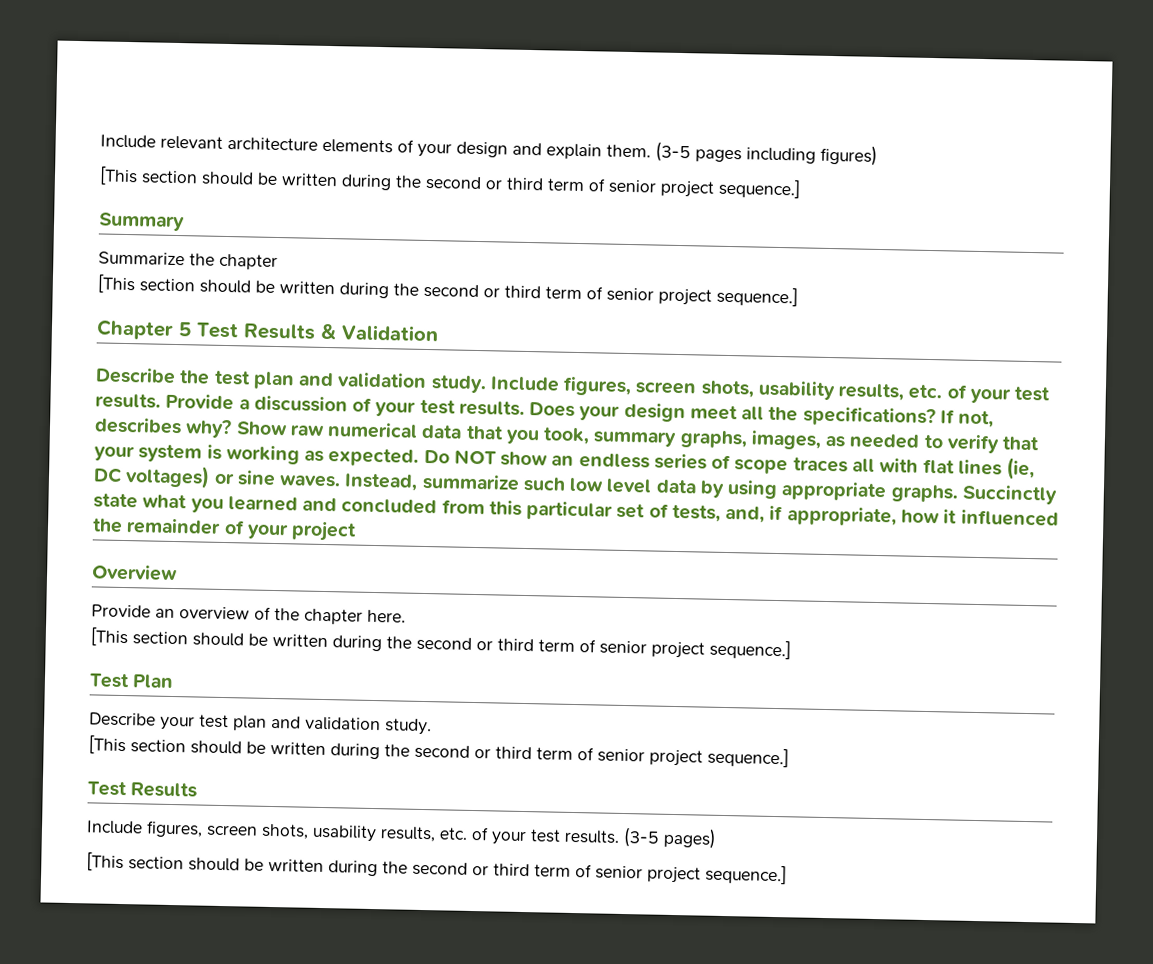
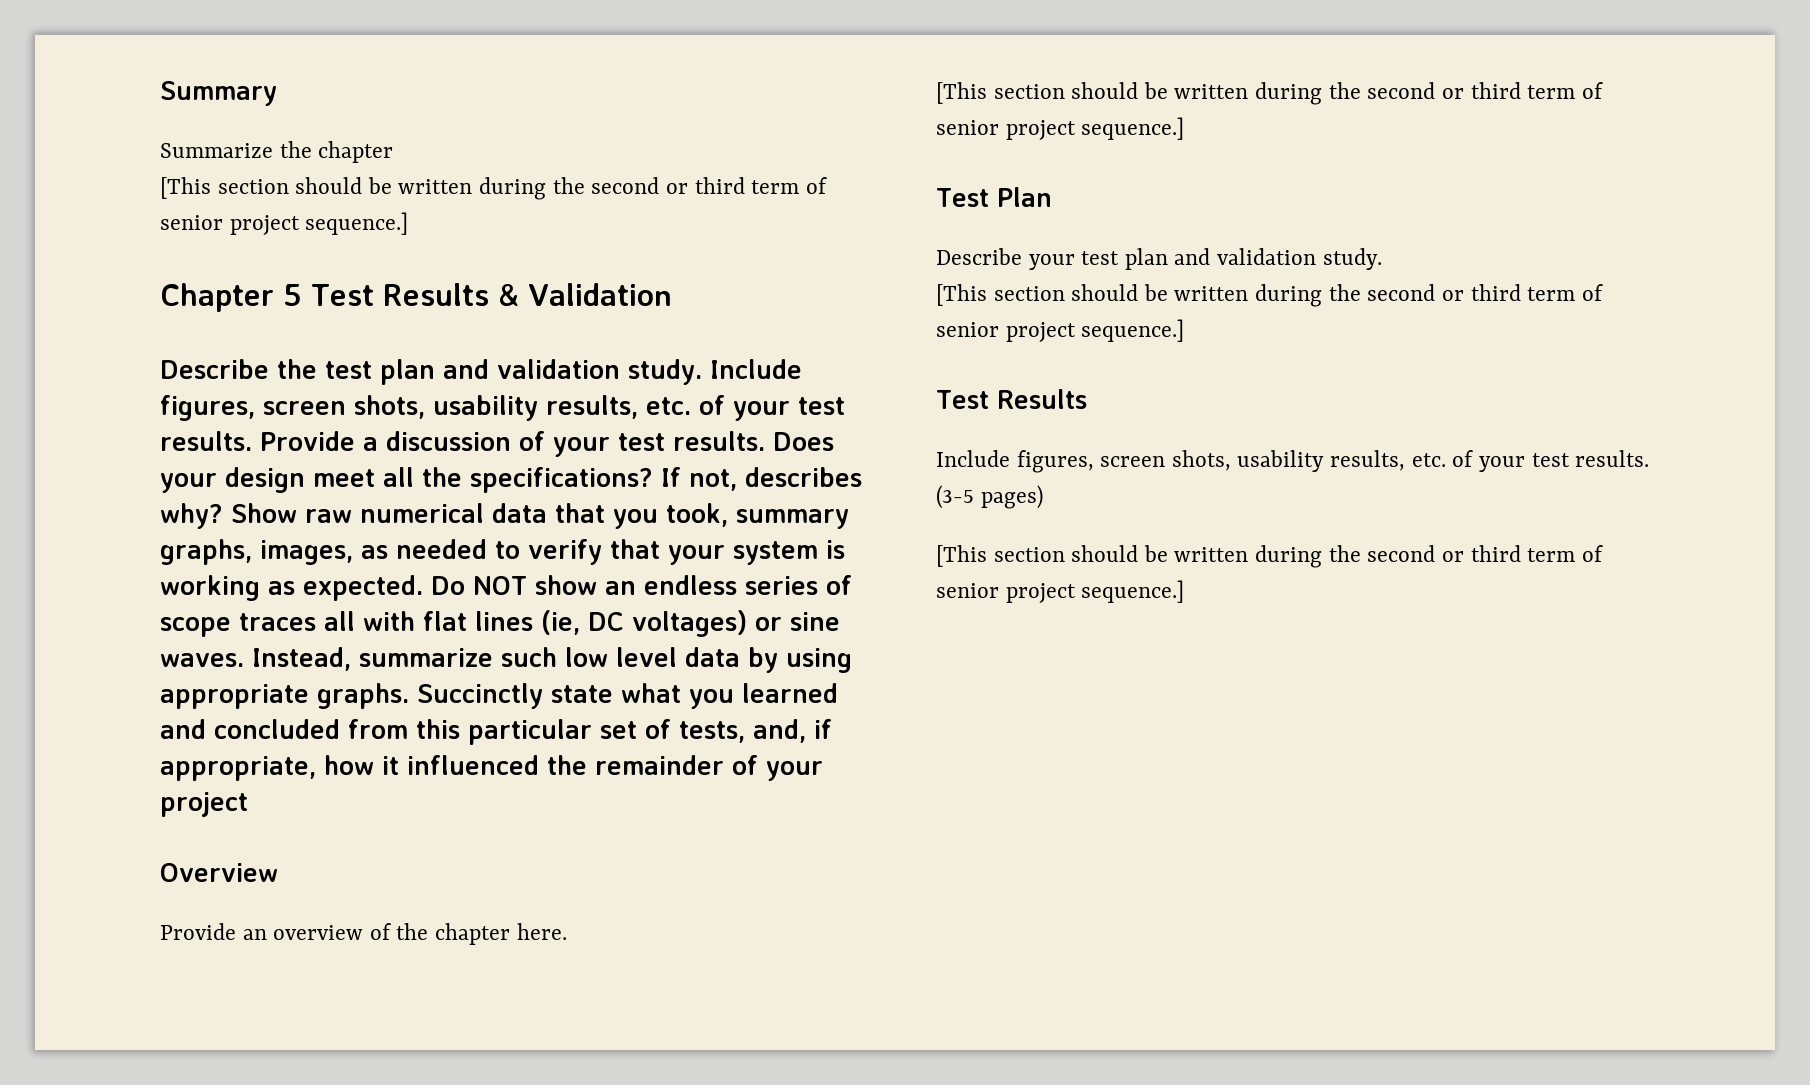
- Include relevant architecture elements of your design and explain them. (3-5 pages including figures)
- [This section should be written during the second or third term of senior project sequence.]

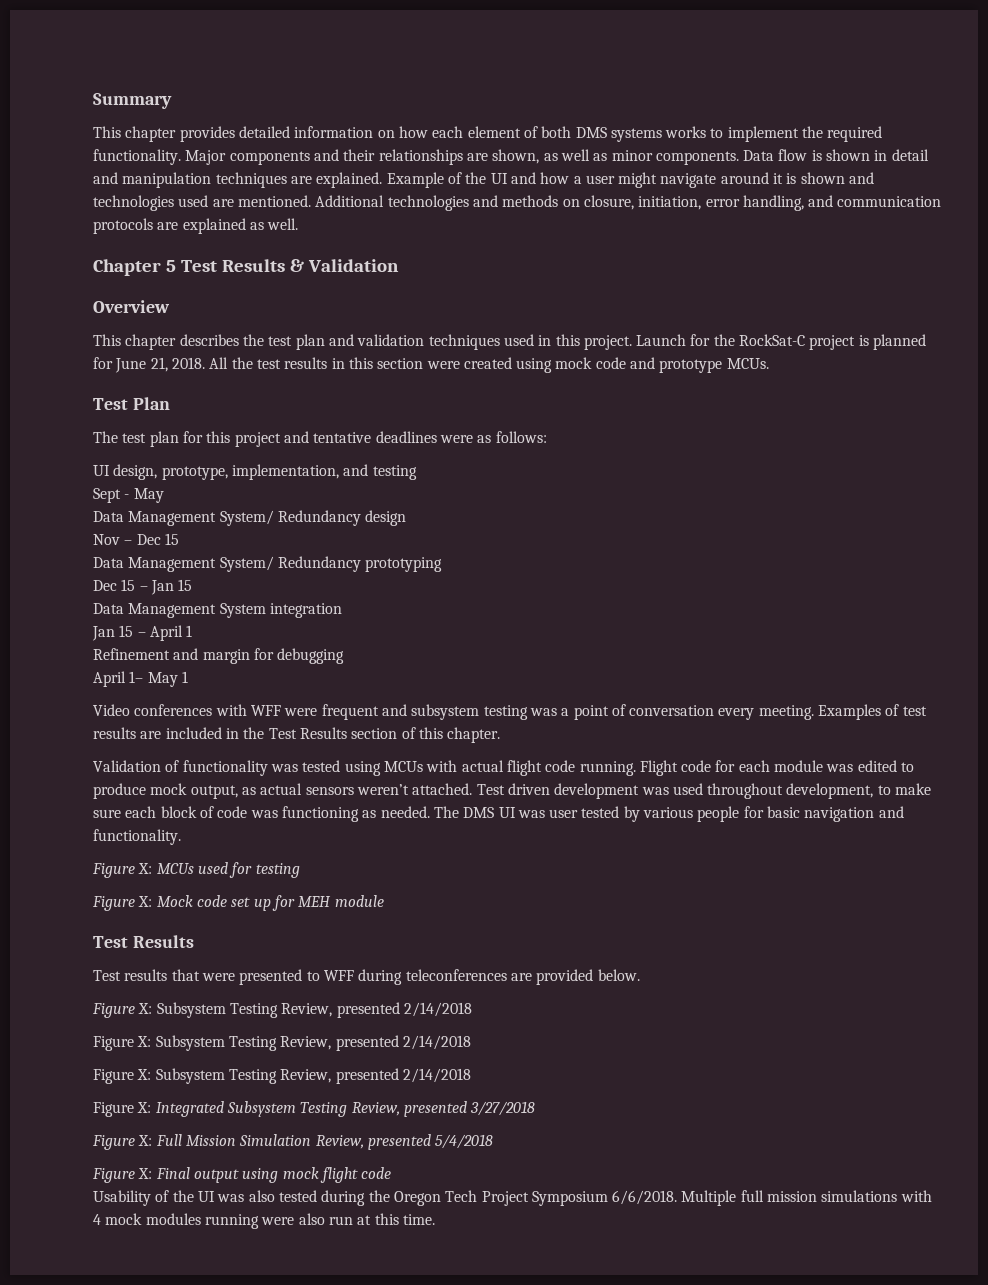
- Summarize the chapter
- [This section should be written during the second or third term of senior project sequence.]
+ This chapter provides detailed information on how each element of both DMS systems works to implement the required functionality. Major components and their relationships are shown, as well as minor components. Data flow is shown in detail and manipulation techniques are explained. Example of the UI and how a user might navigate around it is shown and technologies used are mentioned. Additional technologies and methods on closure, initiation, error handling, and communication protocols are explained as well.
- Describe the test plan and validation study. Include figures, screen shots, usability results, etc. of your test results. Provide a discussion of your test results. Does your design meet all the specifications? If not, describes why? Show raw numerical data that you took, summary graphs, images, as needed to verify that your system is working as expected. Do NOT show an endless series of scope traces all with flat lines (ie, DC voltages) or sine waves. Instead, summarize such low level data by using appropriate graphs. Succinctly state what you learned and concluded from this particular set of tests, and, if appropriate, how it influenced the remainder of your project
  Overview
- Provide an overview of the chapter here.
- [This section should be written during the second or third term of senior project sequence.]
+ This chapter describes the test plan and validation techniques used in this project. Launch for the RockSat-C project is planned for June 21, 2018. All the test results in this section were created using mock code and prototype MCUs.
  Test Plan
- Describe your test plan and validation study.
- [This section should be written during the second or third term of senior project sequence.]
+ The test plan for this project and tentative deadlines were as follows:
+ UI design, prototype, implementation, and testing
+ Sept - May
+ Data Management System/ Redundancy design
+ Nov – Dec 15
+ Data Management System/ Redundancy prototyping
+ Dec 15 – Jan 15
+ Data Management System integration
+ Jan 15 – April 1
+ Refinement and margin for debugging
+ April 1– May 1
+ Video conferences with WFF were frequent and subsystem testing was a point of conversation every meeting. Examples of test results are included in the Test Results section of this chapter.
+ Validation of functionality was tested using MCUs with actual flight code running. Flight code for each module was edited to produce mock output, as actual sensors weren’t attached. Test driven development was used throughout development, to make sure each block of code was functioning as needed. The DMS UI was user tested by various people for basic navigation and functionality.
+ Figure X: MCUs used for testing
+ Figure X: Mock code set up for MEH module
  Test Results
- Include figures, screen shots, usability results, etc. of your test results. (3-5 pages)
- [This section should be written during the second or third term of senior project sequence.]
+ Test results that were presented to WFF during teleconferences are provided below.
+ Figure X: Subsystem Testing Review, presented 2/14/2018
+ Figure X: Subsystem Testing Review, presented 2/14/2018
+ Figure X: Subsystem Testing Review, presented 2/14/2018
+ Figure X: Integrated Subsystem Testing Review, presented 3/27/2018
+ Figure X: Full Mission Simulation Review, presented 5/4/2018
+ Figure X: Final output using mock flight code
+ Usability of the UI was also tested during the Oregon Tech Project Symposium 6/6/2018. Multiple full mission simulations with 4 mock modules running were also run at this time.

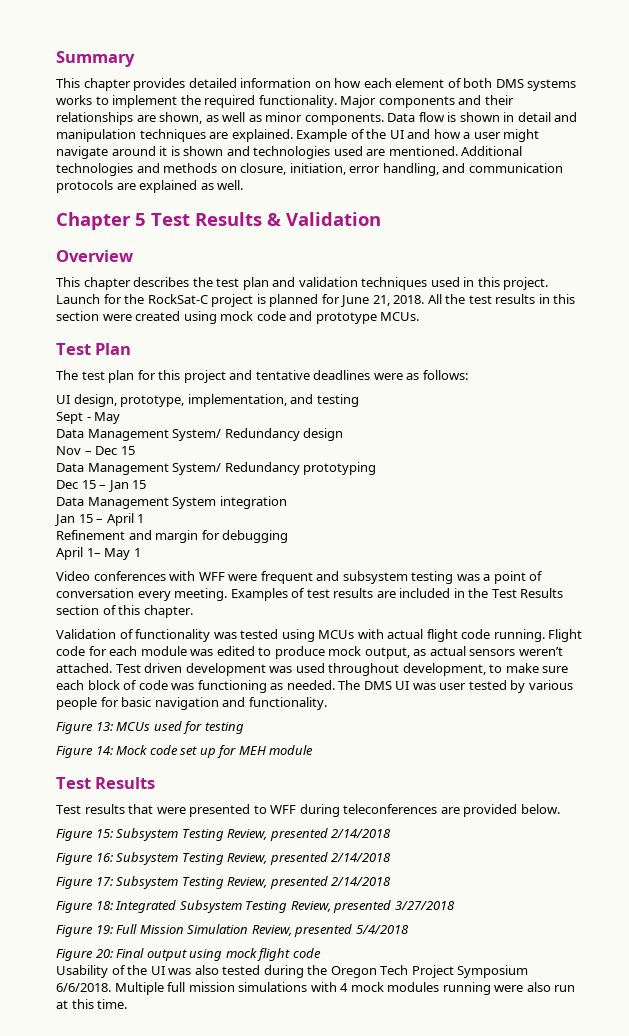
- Figure X: MCUs used for testing
+ Figure 13: MCUs used for testing
- Figure X: Mock code set up for MEH module
+ Figure 14: Mock code set up for MEH module
  Test results that were presented to WFF during teleconferences are provided below.
- Figure X: Subsystem Testing Review, presented 2/14/2018
- Figure X: Subsystem Testing Review, presented 2/14/2018
- Figure X: Subsystem Testing Review, presented 2/14/2018
- Figure X: Integrated Subsystem Testing Review, presented 3/27/2018
+ Figure 15: Subsystem Testing Review, presented 2/14/2018
+ Figure 16: Subsystem Testing Review, presented 2/14/2018
+ Figure 17: Subsystem Testing Review, presented 2/14/2018
+ Figure 18: Integrated Subsystem Testing Review, presented 3/27/2018
- Figure X: Full Mission Simulation Review, presented 5/4/2018
+ Figure 19: Full Mission Simulation Review, presented 5/4/2018
- Figure X: Final output using mock flight code
+ Figure 20: Final output using mock flight code

